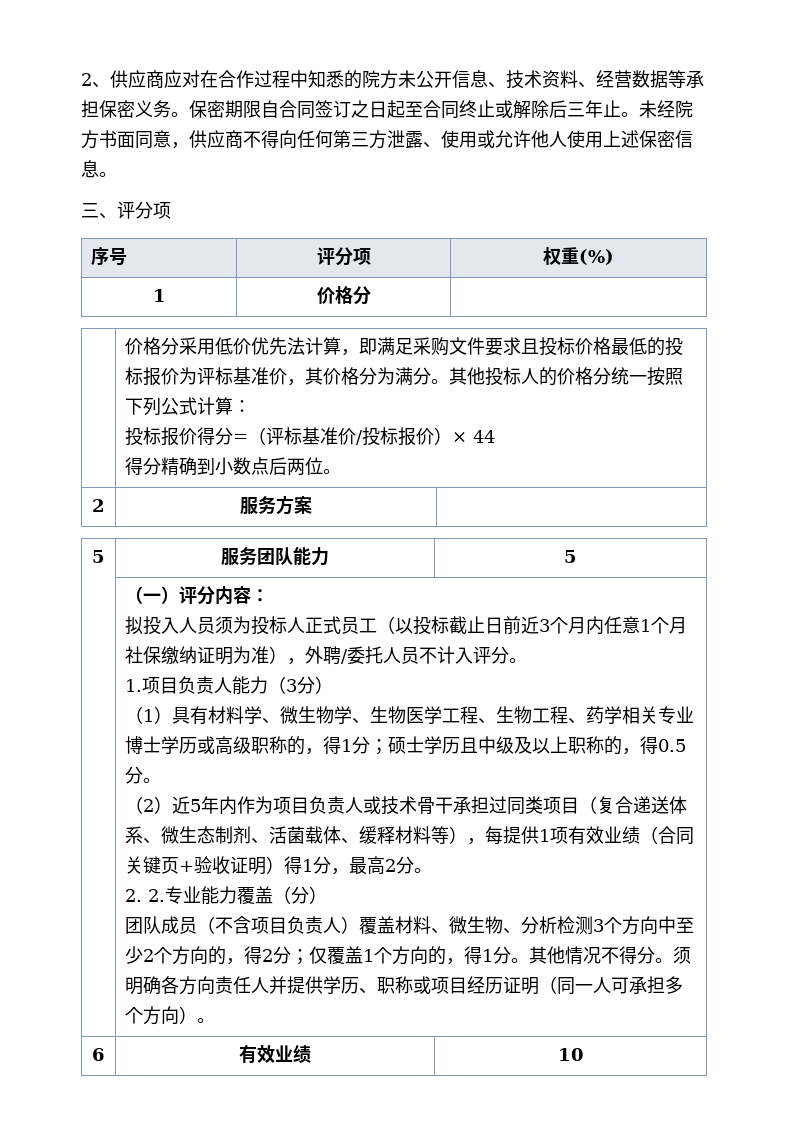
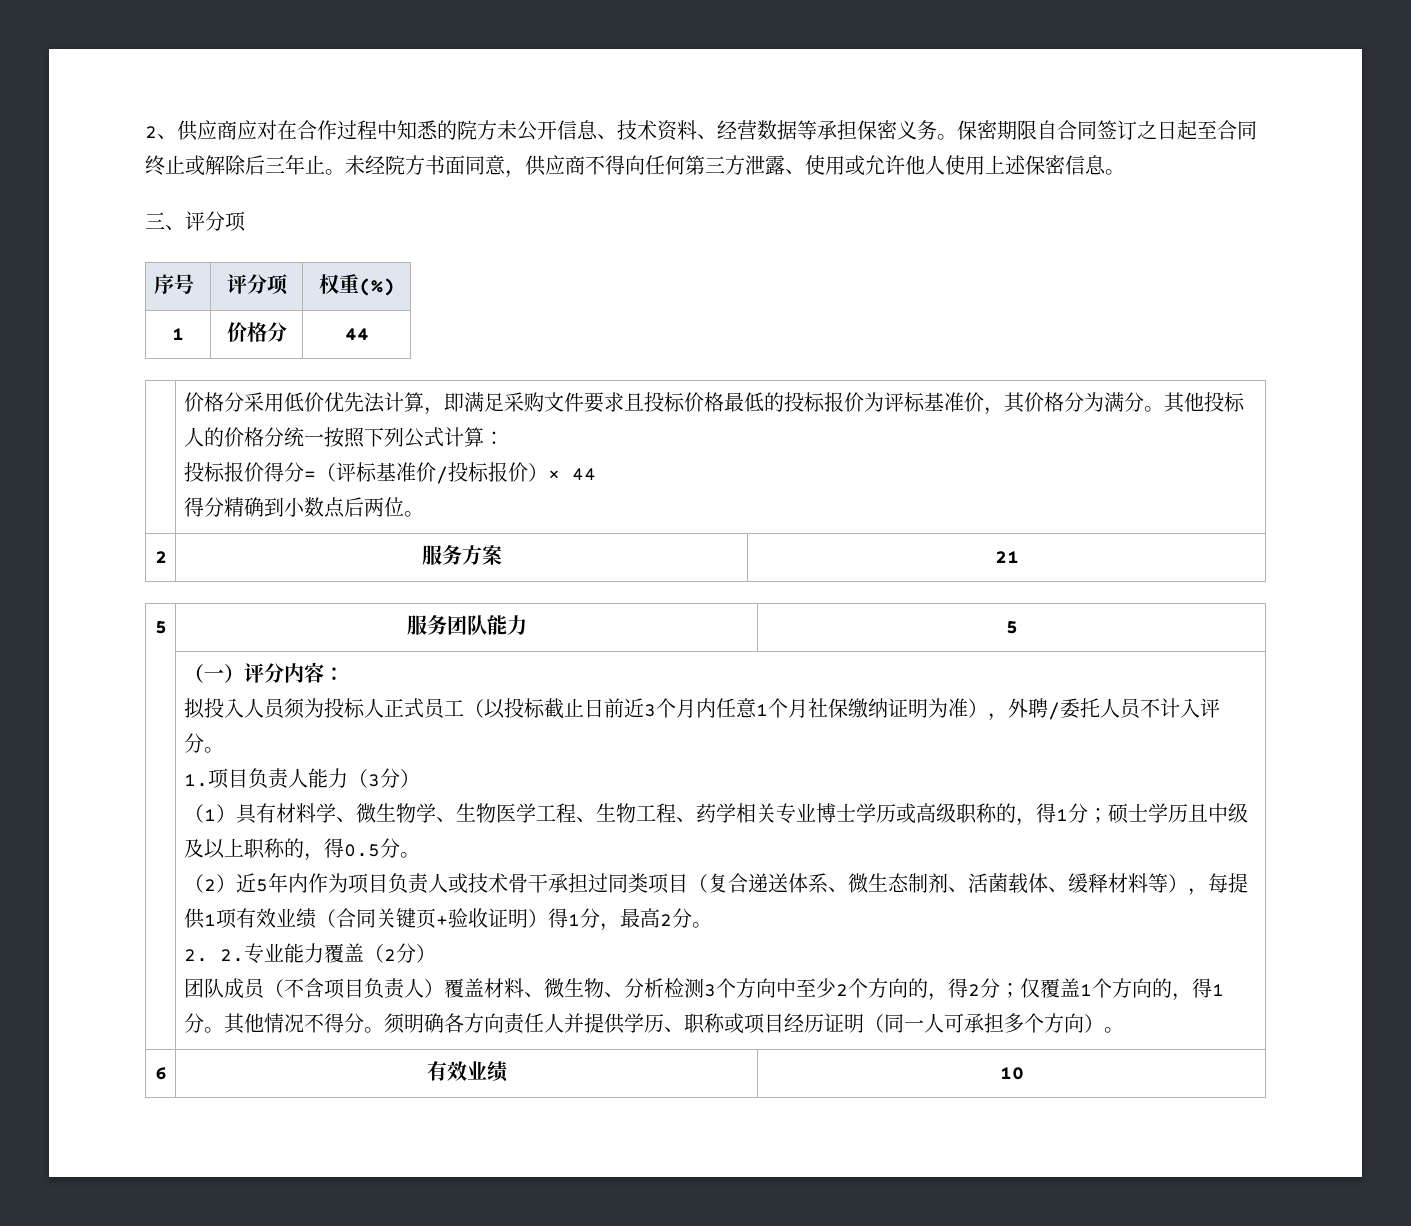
- 1 | 价格分 |
+ 1 | 价格分 | 44
- 2 | 服务方案 |
+ 2 | 服务方案 | 21
- 2. 2.专业能力覆盖（分）
+ 2. 2.专业能力覆盖（2分）

